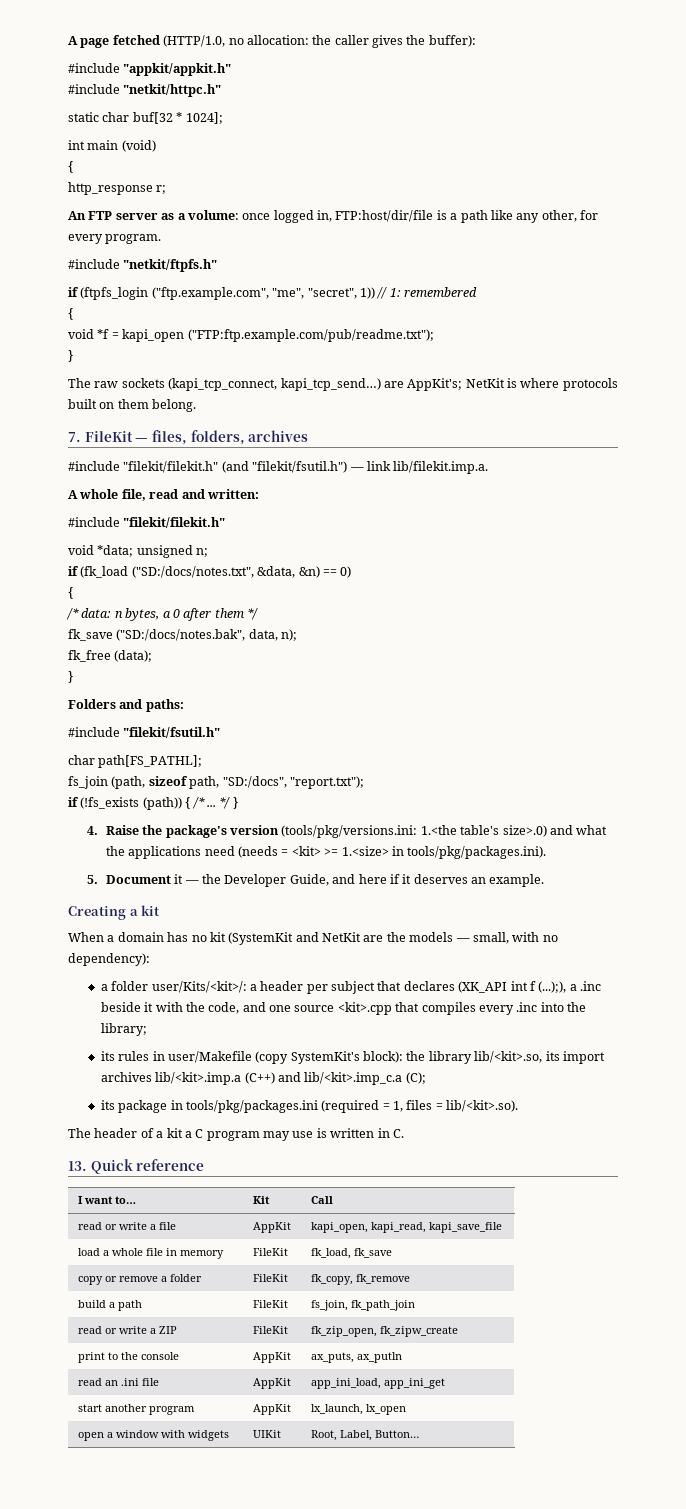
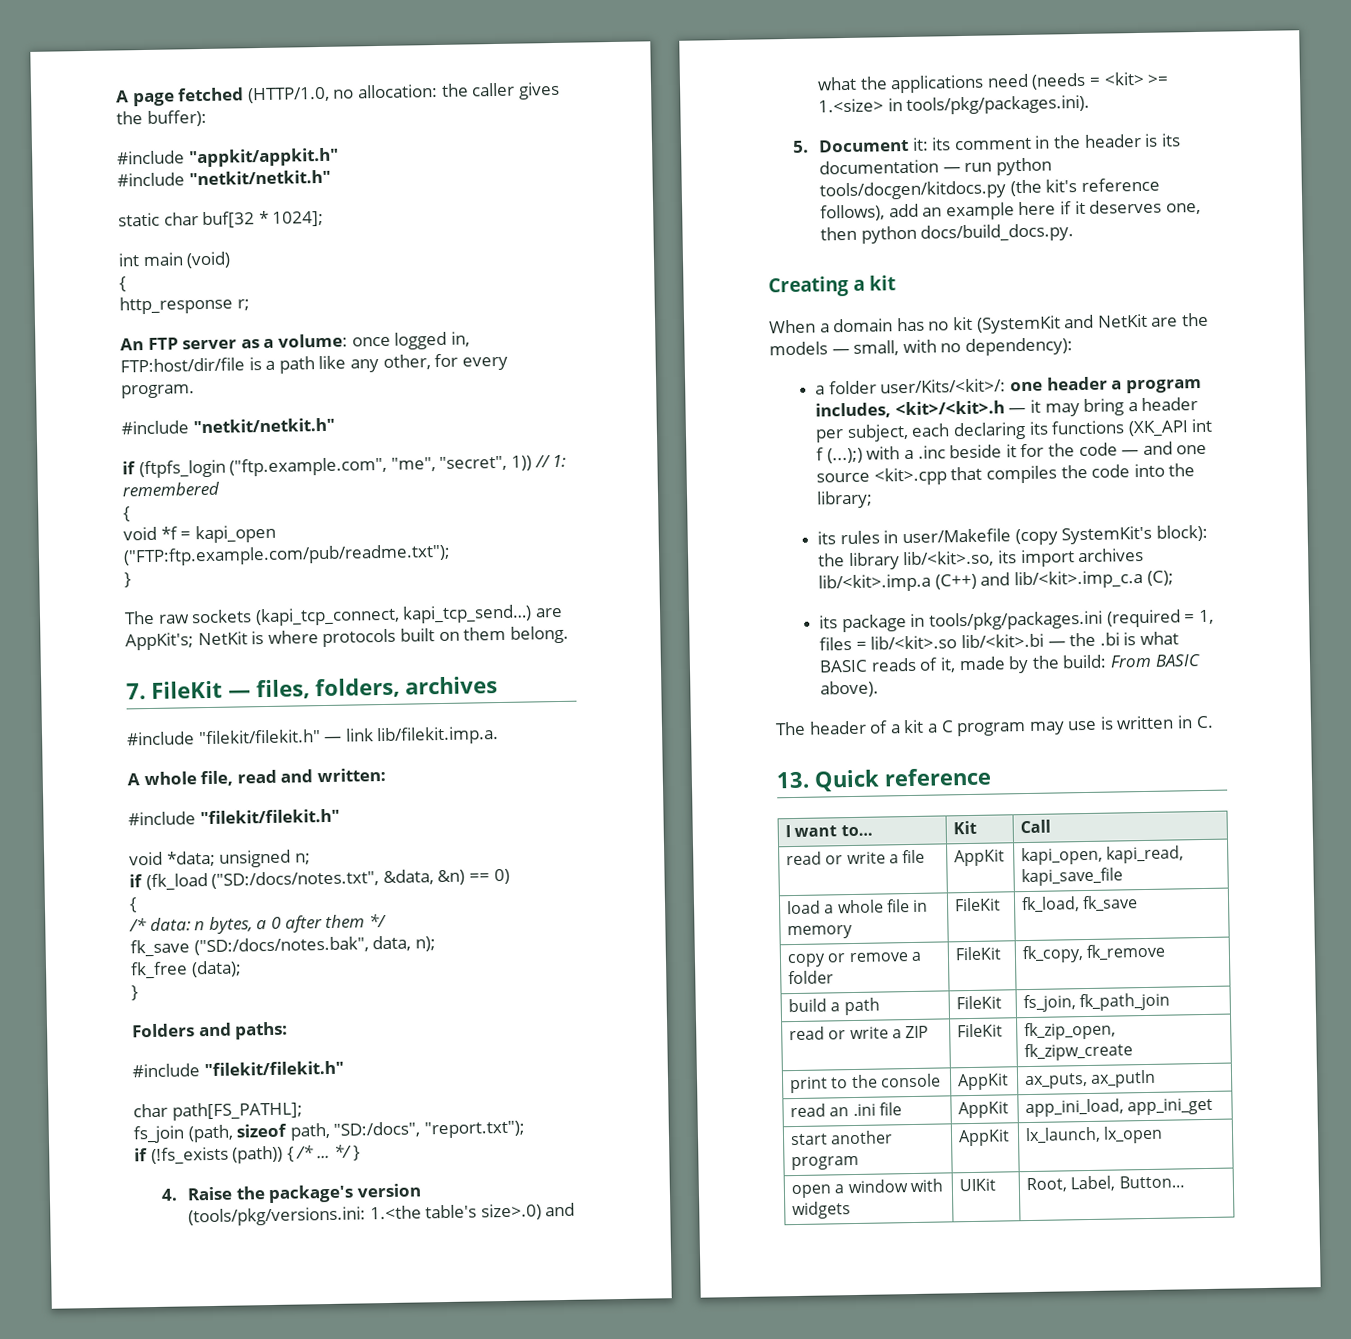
  #include "appkit/appkit.h"
- #include "netkit/httpc.h"
+ #include "netkit/netkit.h"
  An FTP server as a volume: once logged in, FTP:host/dir/file is a path like any other, for every program.
- #include "netkit/ftpfs.h"
+ #include "netkit/netkit.h"
- #include "filekit/filekit.h" (and "filekit/fsutil.h") — link lib/filekit.imp.a.
+ #include "filekit/filekit.h" — link lib/filekit.imp.a.
  Folders and paths:
- #include "filekit/fsutil.h"
+ #include "filekit/filekit.h"
- 5. Document it — the Developer Guide, and here if it deserves an example.
+ 5. Document it: its comment in the header is its documentation — run python tools/docgen/kitdocs.py (the kit's reference follows), add an example here if it deserves one, then python docs/build_docs.py.
- a folder user/Kits/<kit>/: a header per subject that declares (XK_API int f (...);), a .inc beside it with the code, and one source <kit>.cpp that compiles every .inc into the library;
+ a folder user/Kits/<kit>/: one header a program includes, <kit>/<kit>.h — it may bring a header per subject, each declaring its functions (XK_API int f (...);) with a .inc beside it for the code — and one source <kit>.cpp that compiles the code into the library;
- its package in tools/pkg/packages.ini (required = 1, files = lib/<kit>.so).
+ its package in tools/pkg/packages.ini (required = 1, files = lib/<kit>.so lib/<kit>.bi — the .bi is what BASIC reads of it, made by the build: From BASIC above).

